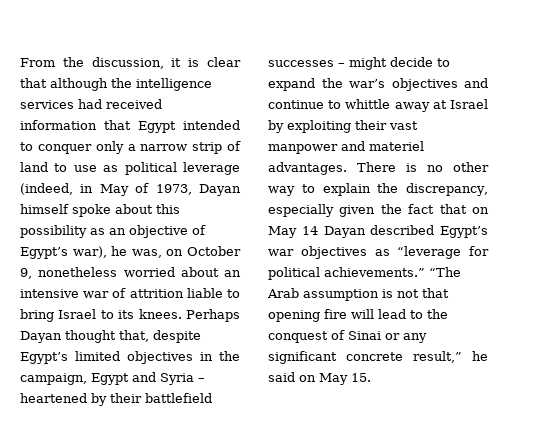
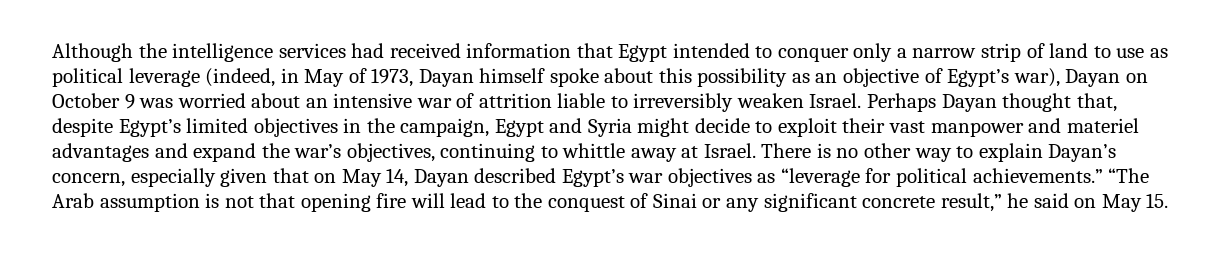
- From the discussion, it is clear that although the intelligence services had received information that Egypt intended to conquer only a narrow strip of land to use as political leverage (indeed, in May of 1973, Dayan himself spoke about this possibility as an objective of Egypt’s war), he was, on October 9, nonetheless worried about an intensive war of attrition liable to bring Israel to its knees.
+ Although the intelligence services had received information that Egypt intended to conquer only a narrow strip of land to use as political leverage (indeed, in May of 1973, Dayan himself spoke about this possibility as an objective of Egypt’s war), Dayan on October 9 was worried about an intensive war of attrition liable to irreversibly weaken Israel.
- Perhaps Dayan thought that, despite Egypt’s limited objectives in the campaign, Egypt and Syria – heartened by their battlefield successes – might decide to expand the war’s objectives and continue to whittle away at Israel by exploiting their vast manpower and materiel advantages.
+ Perhaps Dayan thought that, despite Egypt’s limited objectives in the campaign, Egypt and Syria might decide to exploit their vast manpower and materiel advantages and expand the war’s objectives, continuing to whittle away at Israel.
- There is no other way to explain the discrepancy, especially given the fact that on May 14 Dayan described Egypt’s war objectives as “leverage for political achievements.”
+ There is no other way to explain Dayan’s concern, especially given that on May 14, Dayan described Egypt’s war objectives as “leverage for political achievements.”

